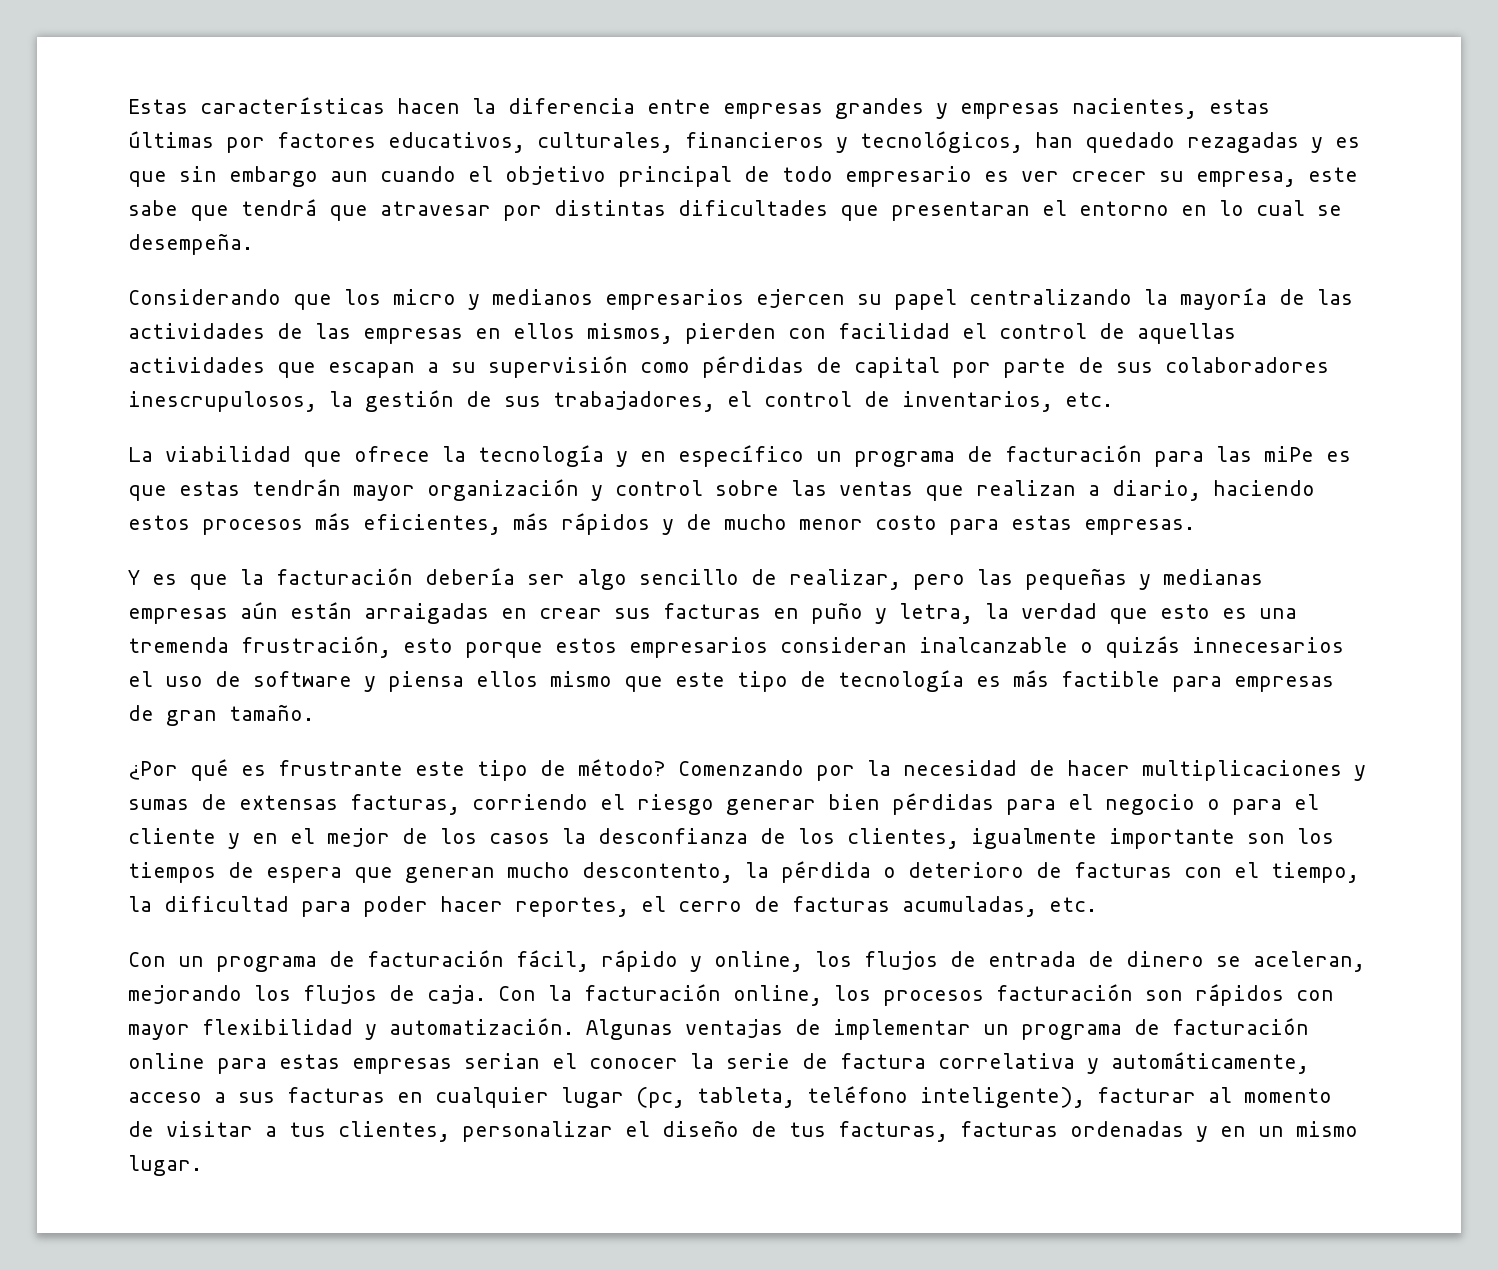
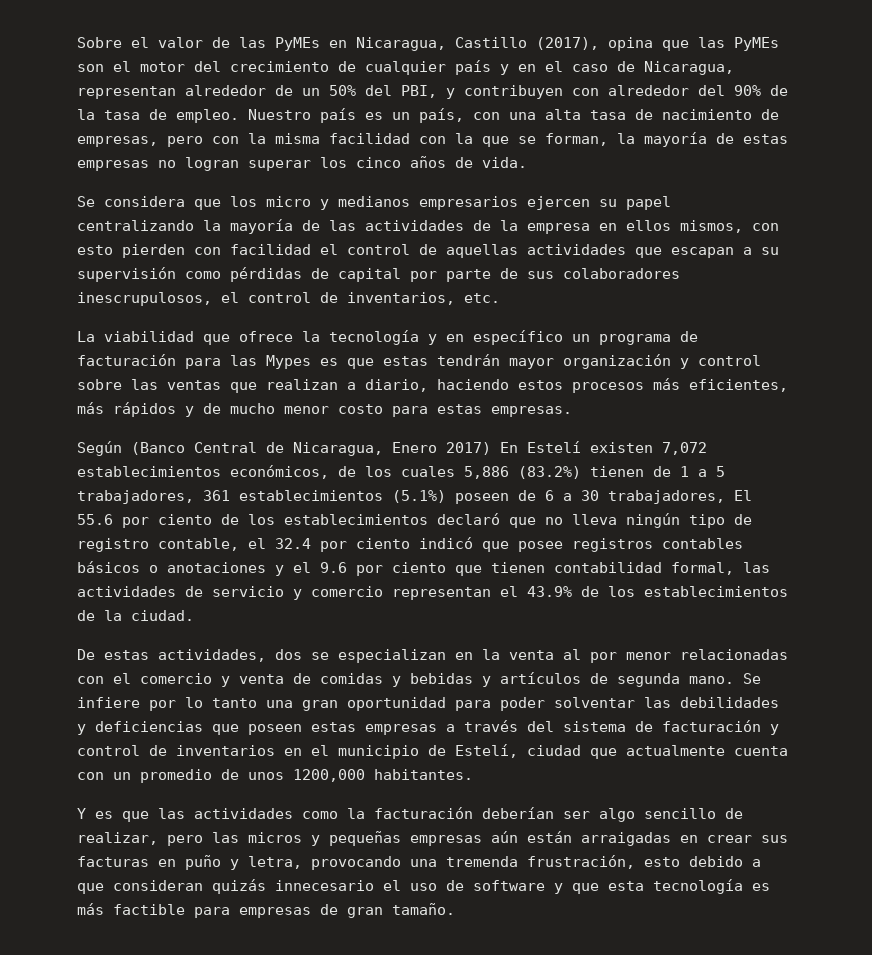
- Estas características hacen la diferencia entre empresas grandes y empresas nacientes, estas últimas por factores educativos, culturales, financieros y tecnológicos, han quedado rezagadas y es que sin embargo aun cuando el objetivo principal de todo empresario es ver crecer su empresa, este sabe que tendrá que atravesar por distintas dificultades que presentaran el entorno en lo cual se desempeña.
- Considerando que los micro y medianos empresarios ejercen su papel centralizando la mayoría de las actividades de las empresas en ellos mismos, pierden con facilidad el control de aquellas actividades que escapan a su supervisión como pérdidas de capital por parte de sus colaboradores inescrupulosos, la gestión de sus trabajadores, el control de inventarios, etc.
+ Sobre el valor de las PyMEs en Nicaragua, Castillo (2017), opina que las PyMEs son el motor del crecimiento de cualquier país y en el caso de Nicaragua, representan alrededor de un 50% del PBI, y contribuyen con alrededor del 90% de la tasa de empleo. Nuestro país es un país, con una alta tasa de nacimiento de empresas, pero con la misma facilidad con la que se forman, la mayoría de estas empresas no logran superar los cinco años de vida.
+ Se considera que los micro y medianos empresarios ejercen su papel centralizando la mayoría de las actividades de la empresa en ellos mismos, con esto pierden con facilidad el control de aquellas actividades que escapan a su supervisión como pérdidas de capital por parte de sus colaboradores inescrupulosos, el control de inventarios, etc.
- La viabilidad que ofrece la tecnología y en específico un programa de facturación para las miPe es que estas tendrán mayor organización y control sobre las ventas que realizan a diario, haciendo estos procesos más eficientes, más rápidos y de mucho menor costo para estas empresas.
+ La viabilidad que ofrece la tecnología y en específico un programa de facturación para las Mypes es que estas tendrán mayor organización y control sobre las ventas que realizan a diario, haciendo estos procesos más eficientes, más rápidos y de mucho menor costo para estas empresas.
+ Según (Banco Central de Nicaragua, Enero 2017) En Estelí existen 7,072 establecimientos económicos, de los cuales 5,886 (83.2%) tienen de 1 a 5 trabajadores, 361 establecimientos (5.1%) poseen de 6 a 30 trabajadores, El 55.6 por ciento de los establecimientos declaró que no lleva ningún tipo de registro contable, el 32.4 por ciento indicó que posee registros contables básicos o anotaciones y el 9.6 por ciento que tienen contabilidad formal, las actividades de servicio y comercio representan el 43.9% de los establecimientos de la ciudad.
+ De estas actividades, dos se especializan en la venta al por menor relacionadas con el comercio y venta de comidas y bebidas y artículos de segunda mano. Se infiere por lo tanto una gran oportunidad para poder solventar las debilidades y deficiencias que poseen estas empresas a través del sistema de facturación y control de inventarios en el municipio de Estelí, ciudad que actualmente cuenta con un promedio de unos 1200,000 habitantes.
- Y es que la facturación debería ser algo sencillo de realizar, pero las pequeñas y medianas empresas aún están arraigadas en crear sus facturas en puño y letra, la verdad que esto es una tremenda frustración, esto porque estos empresarios consideran inalcanzable o quizás innecesarios el uso de software y piensa ellos mismo que este tipo de tecnología es más factible para empresas de gran tamaño.
+ Y es que las actividades como la facturación deberían ser algo sencillo de realizar, pero las micros y pequeñas empresas aún están arraigadas en crear sus facturas en puño y letra, provocando una tremenda frustración, esto debido a que consideran quizás innecesario el uso de software y que esta tecnología es más factible para empresas de gran tamaño.
- ¿Por qué es frustrante este tipo de método? Comenzando por la necesidad de hacer multiplicaciones y sumas de extensas facturas, corriendo el riesgo generar bien pérdidas para el negocio o para el cliente y en el mejor de los casos la desconfianza de los clientes, igualmente importante son los tiempos de espera que generan mucho descontento, la pérdida o deterioro de facturas con el tiempo, la dificultad para poder hacer reportes, el cerro de facturas acumuladas, etc.
- Con un programa de facturación fácil, rápido y online, los flujos de entrada de dinero se aceleran, mejorando los flujos de caja. Con la facturación online, los procesos facturación son rápidos con mayor flexibilidad y automatización. Algunas ventajas de implementar un programa de facturación online para estas empresas serian el conocer la serie de factura correlativa y automáticamente, acceso a sus facturas en cualquier lugar (pc, tableta, teléfono inteligente), facturar al momento de visitar a tus clientes, personalizar el diseño de tus facturas, facturas ordenadas y en un mismo lugar.

